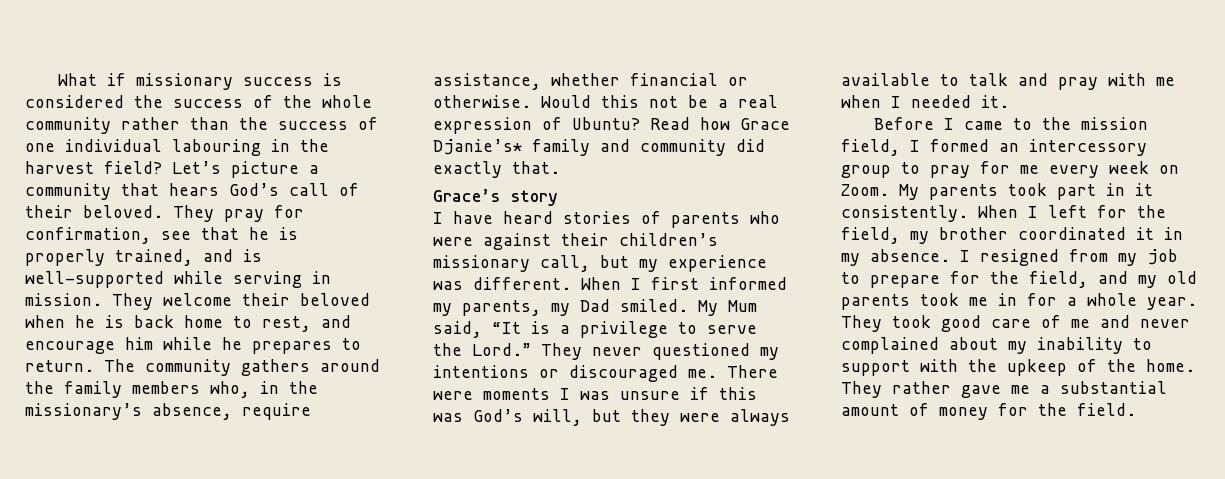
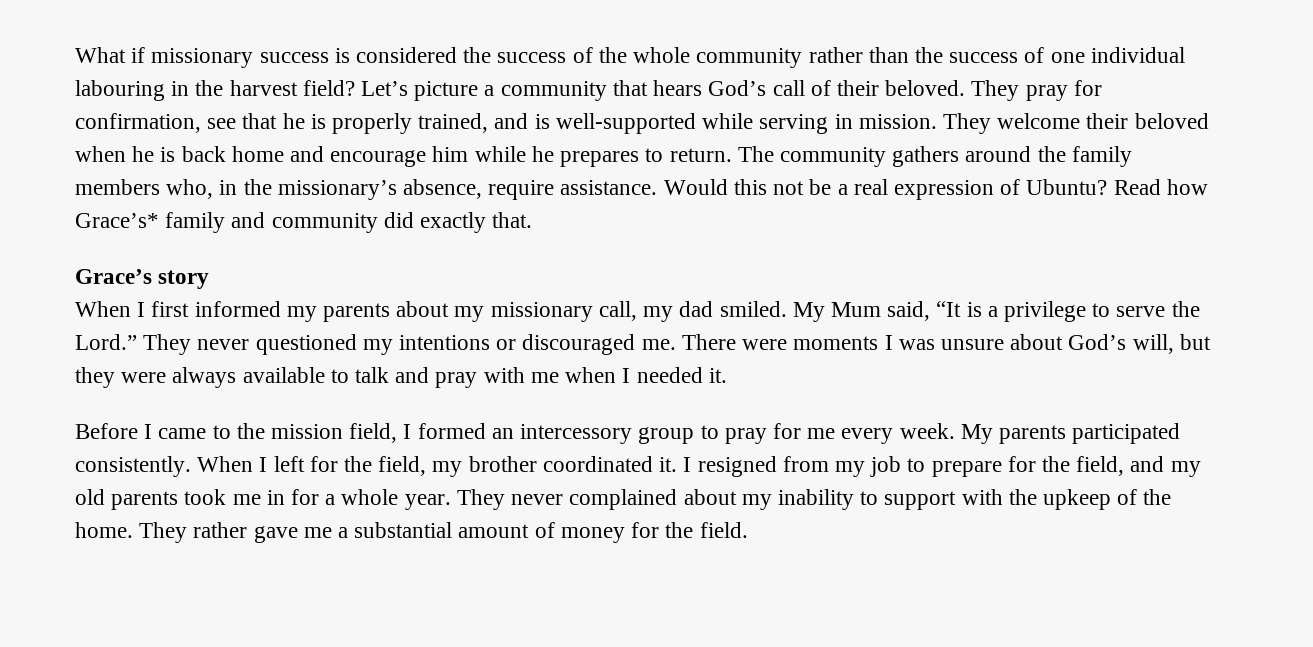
- They welcome their beloved when he is back home to rest, and encourage him while he prepares to return.
+ They welcome their beloved when he is back home and encourage him while he prepares to return.
- The community gathers around the family members who, in the missionary’s absence, require assistance, whether financial or otherwise.
+ The community gathers around the family members who, in the missionary’s absence, require assistance.
- Read how Grace Djanie’s* family and community did exactly that.
+ Read how Grace’s* family and community did exactly that.
- I have heard stories of parents who were against their children’s missionary call, but my experience was different. When I first informed my parents, my Dad smiled.
+ When I first informed my parents about my missionary call, my dad smiled.
- There were moments I was unsure if this was God’s will, but they were always available to talk and pray with me when I needed it.
+ There were moments I was unsure about God’s will, but they were always available to talk and pray with me when I needed it.
- Before I came to the mission field, I formed an intercessory group to pray for me every week on Zoom. My parents took part in it consistently.
+ Before I came to the mission field, I formed an intercessory group to pray for me every week. My parents participated consistently.
- When I left for the field, my brother coordinated it in my absence.
+ When I left for the field, my brother coordinated it.
- They took good care of me and never complained about my inability to support with the upkeep of the home.
+ They never complained about my inability to support with the upkeep of the home.

